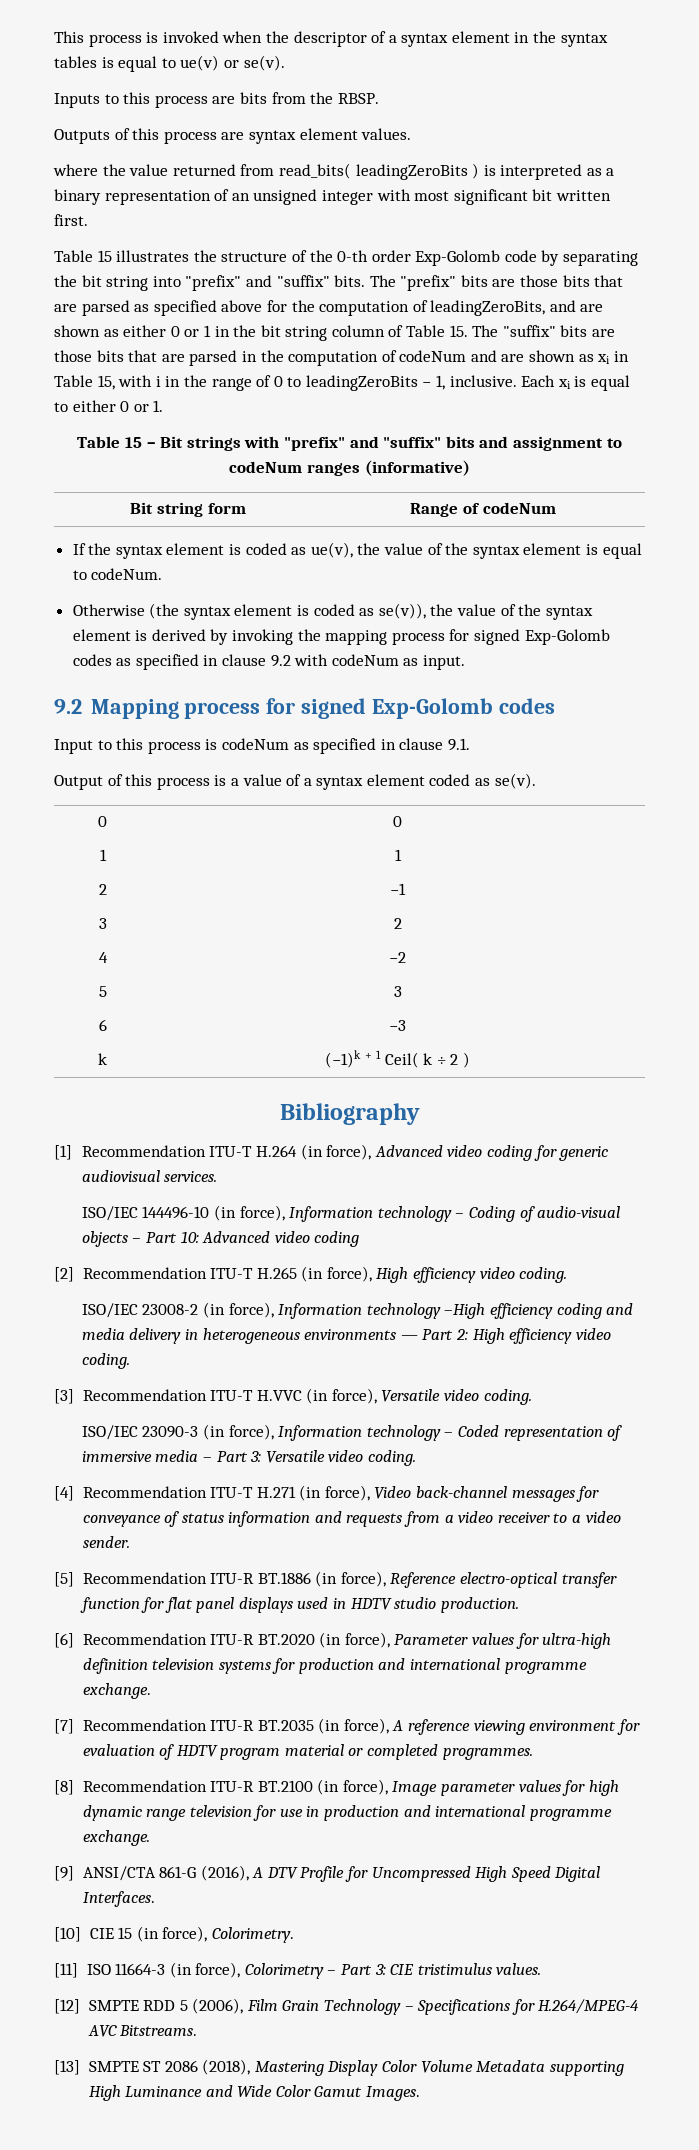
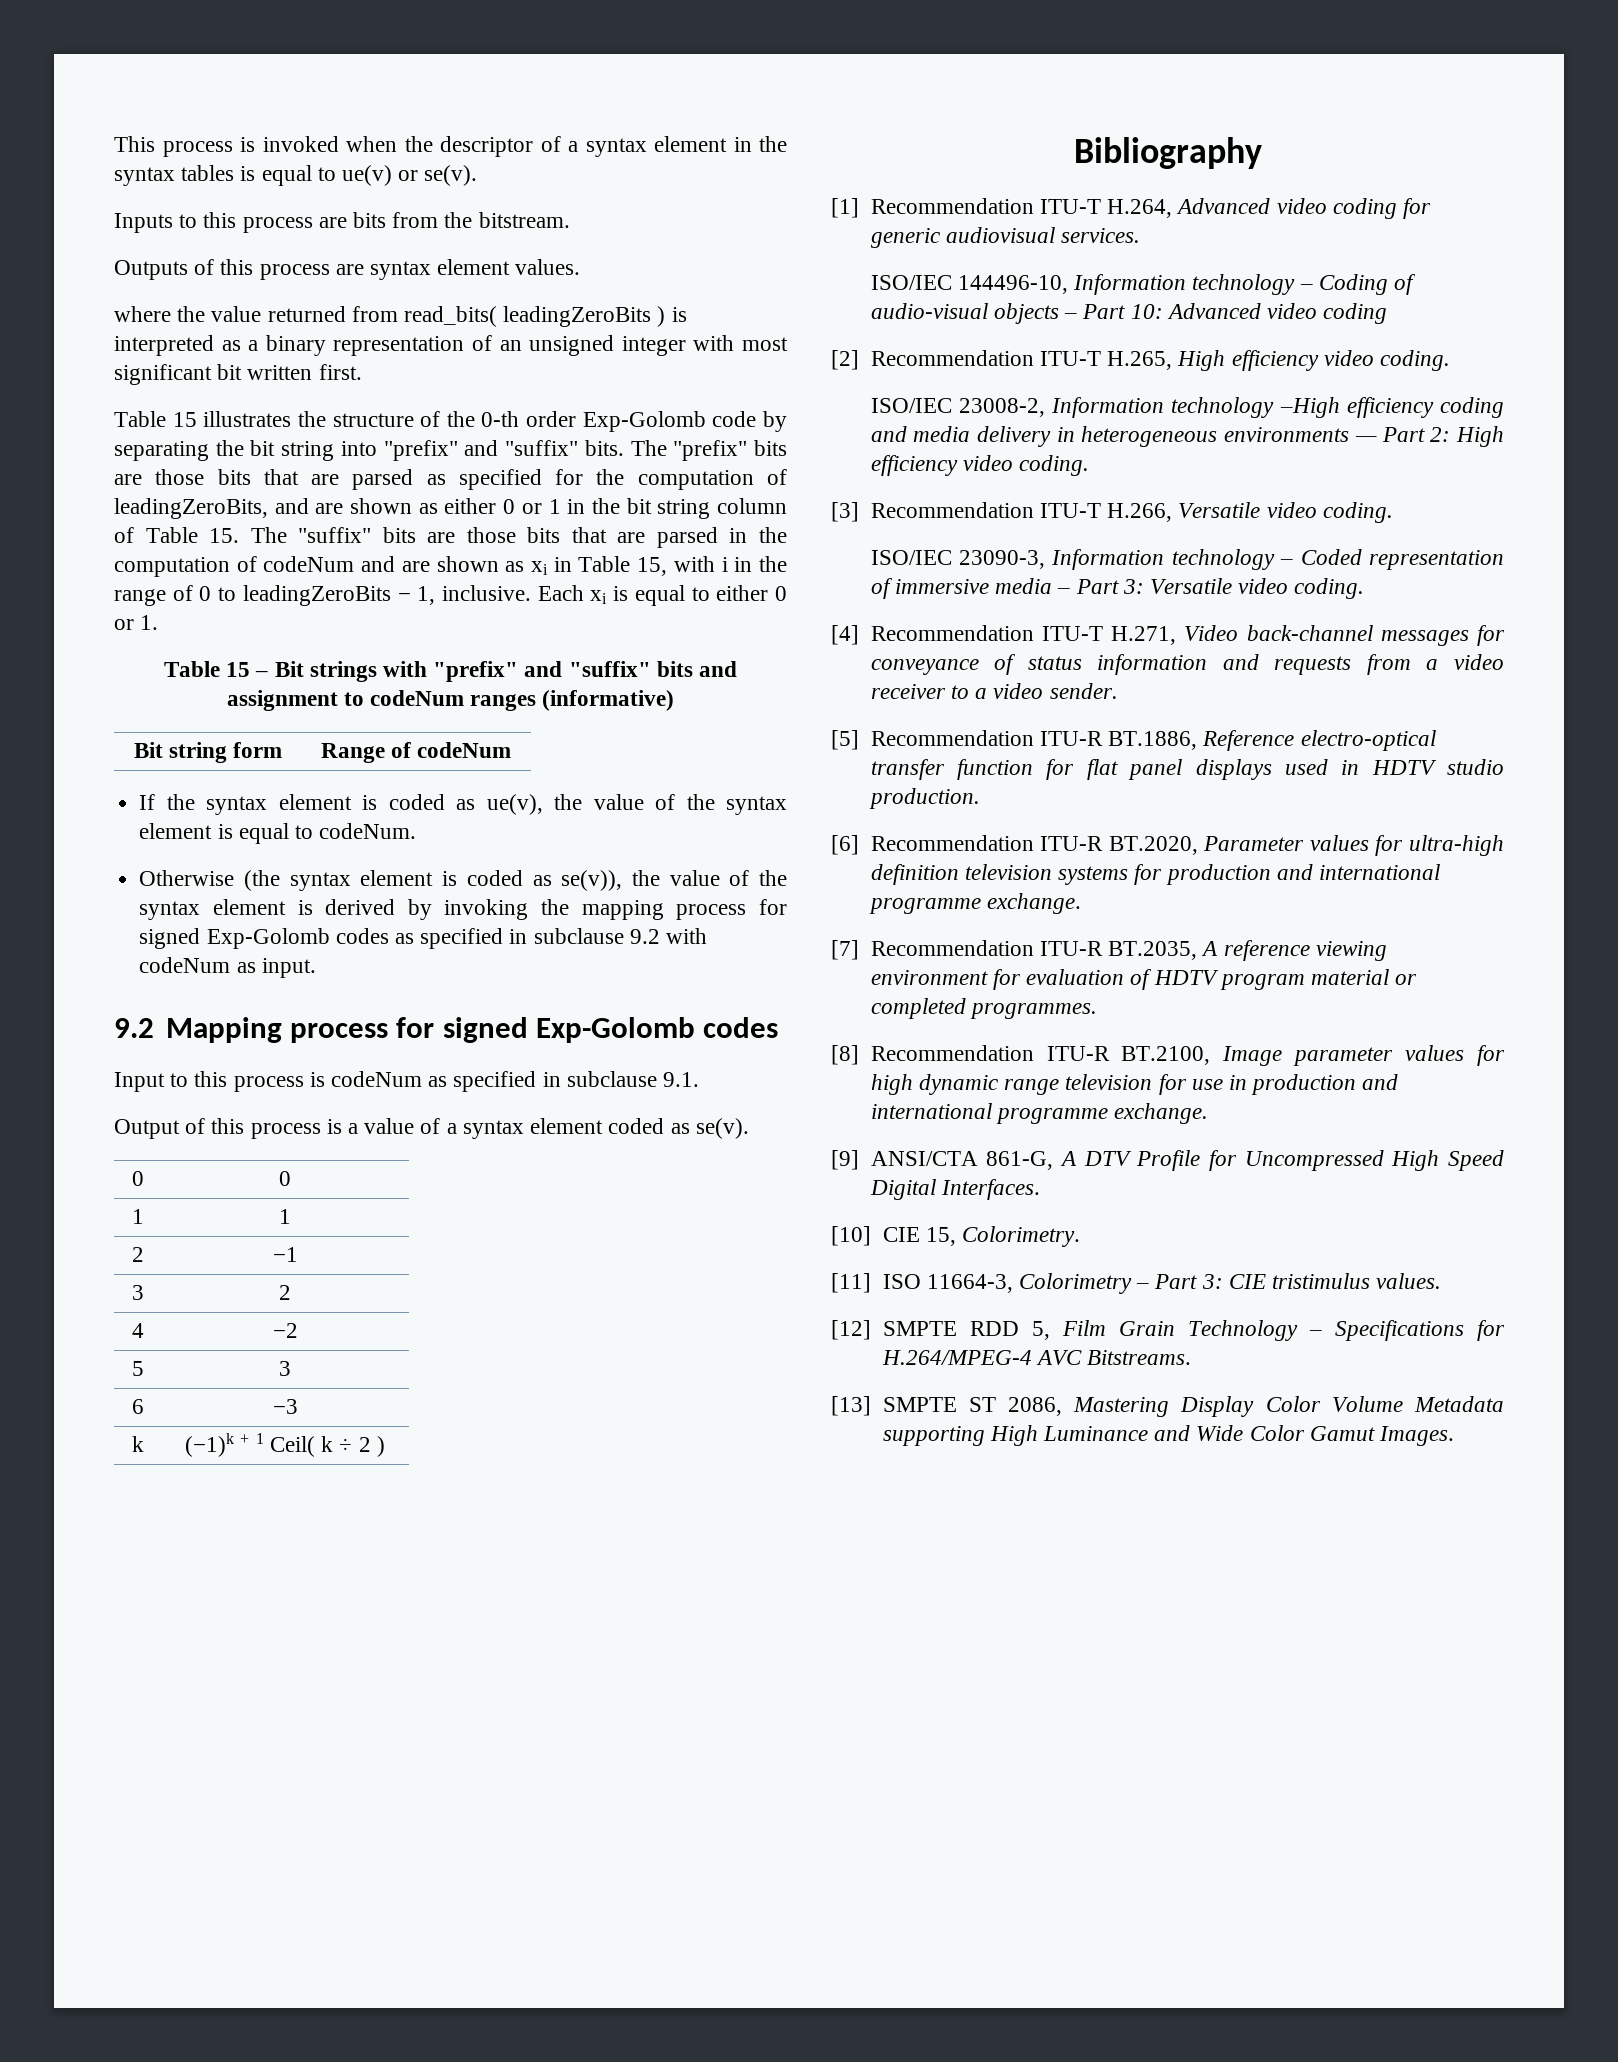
- Inputs to this process are bits from the RBSP.
+ Inputs to this process are bits from the bitstream.
- The "prefix" bits are those bits that are parsed as specified above for the computation of leadingZeroBits, and are shown as either 0 or 1 in the bit string column of Table 15. The "suffix" bits are those bits that are parsed in the computation of codeNum and are shown as xi in Table 15, with i in the range of 0 to leadingZeroBits − 1, inclusive.
+ The "prefix" bits are those bits that are parsed as specified for the computation of leadingZeroBits, and are shown as either 0 or 1 in the bit string column of Table 15. The "suffix" bits are those bits that are parsed in the computation of codeNum and are shown as xi in Table 15, with i in the range of 0 to leadingZeroBits − 1, inclusive.
- Otherwise (the syntax element is coded as se(v)), the value of the syntax element is derived by invoking the mapping process for signed Exp-Golomb codes as specified in clause 9.2 with codeNum as input.
+ Otherwise (the syntax element is coded as se(v)), the value of the syntax element is derived by invoking the mapping process for signed Exp-Golomb codes as specified in subclause 9.2 with codeNum as input.
- Input to this process is codeNum as specified in clause 9.1.
+ Input to this process is codeNum as specified in subclause 9.1.
- [1] Recommendation ITU-T H.264 (in force), Advanced video coding for generic audiovisual services.
+ [1] Recommendation ITU-T H.264, Advanced video coding for generic audiovisual services.
- ISO/IEC 144496-10 (in force), Information technology – Coding of audio-visual objects – Part 10: Advanced video coding
+ ISO/IEC 144496-10, Information technology – Coding of audio-visual objects – Part 10: Advanced video coding
- [2] Recommendation ITU-T H.265 (in force), High efficiency video coding.
+ [2] Recommendation ITU-T H.265, High efficiency video coding.
- ISO/IEC 23008-2 (in force), Information technology –High efficiency coding and media delivery in heterogeneous environments — Part 2: High efficiency video coding.
+ ISO/IEC 23008-2, Information technology –High efficiency coding and media delivery in heterogeneous environments — Part 2: High efficiency video coding.
- [3] Recommendation ITU-T H.VVC (in force), Versatile video coding.
+ [3] Recommendation ITU-T H.266, Versatile video coding.
- ISO/IEC 23090-3 (in force), Information technology – Coded representation of immersive media – Part 3: Versatile video coding.
+ ISO/IEC 23090-3, Information technology – Coded representation of immersive media – Part 3: Versatile video coding.
- [4] Recommendation ITU-T H.271 (in force), Video back-channel messages for conveyance of status information and requests from a video receiver to a video sender.
+ [4] Recommendation ITU-T H.271, Video back-channel messages for conveyance of status information and requests from a video receiver to a video sender.
- [5] Recommendation ITU-R BT.1886 (in force), Reference electro-optical transfer function for flat panel displays used in HDTV studio production.
+ [5] Recommendation ITU-R BT.1886, Reference electro-optical transfer function for flat panel displays used in HDTV studio production.
- [6] Recommendation ITU-R BT.2020 (in force), Parameter values for ultra-high definition television systems for production and international programme exchange.
+ [6] Recommendation ITU-R BT.2020, Parameter values for ultra-high definition television systems for production and international programme exchange.
- [7] Recommendation ITU-R BT.2035 (in force), A reference viewing environment for evaluation of HDTV program material or completed programmes.
+ [7] Recommendation ITU-R BT.2035, A reference viewing environment for evaluation of HDTV program material or completed programmes.
- [8] Recommendation ITU-R BT.2100 (in force), Image parameter values for high dynamic range television for use in production and international programme exchange.
+ [8] Recommendation ITU-R BT.2100, Image parameter values for high dynamic range television for use in production and international programme exchange.
- [9] ANSI/CTA 861-G (2016), A DTV Profile for Uncompressed High Speed Digital Interfaces.
+ [9] ANSI/CTA 861-G, A DTV Profile for Uncompressed High Speed Digital Interfaces.
- [10] CIE 15 (in force), Colorimetry.
+ [10] CIE 15, Colorimetry.
- [11] ISO 11664-3 (in force), Colorimetry – Part 3: CIE tristimulus values.
+ [11] ISO 11664-3, Colorimetry – Part 3: CIE tristimulus values.
- [12] SMPTE RDD 5 (2006), Film Grain Technology – Specifications for H.264/MPEG-4 AVC Bitstreams.
+ [12] SMPTE RDD 5, Film Grain Technology – Specifications for H.264/MPEG-4 AVC Bitstreams.
- [13] SMPTE ST 2086 (2018), Mastering Display Color Volume Metadata supporting High Luminance and Wide Color Gamut Images.
+ [13] SMPTE ST 2086, Mastering Display Color Volume Metadata supporting High Luminance and Wide Color Gamut Images.

